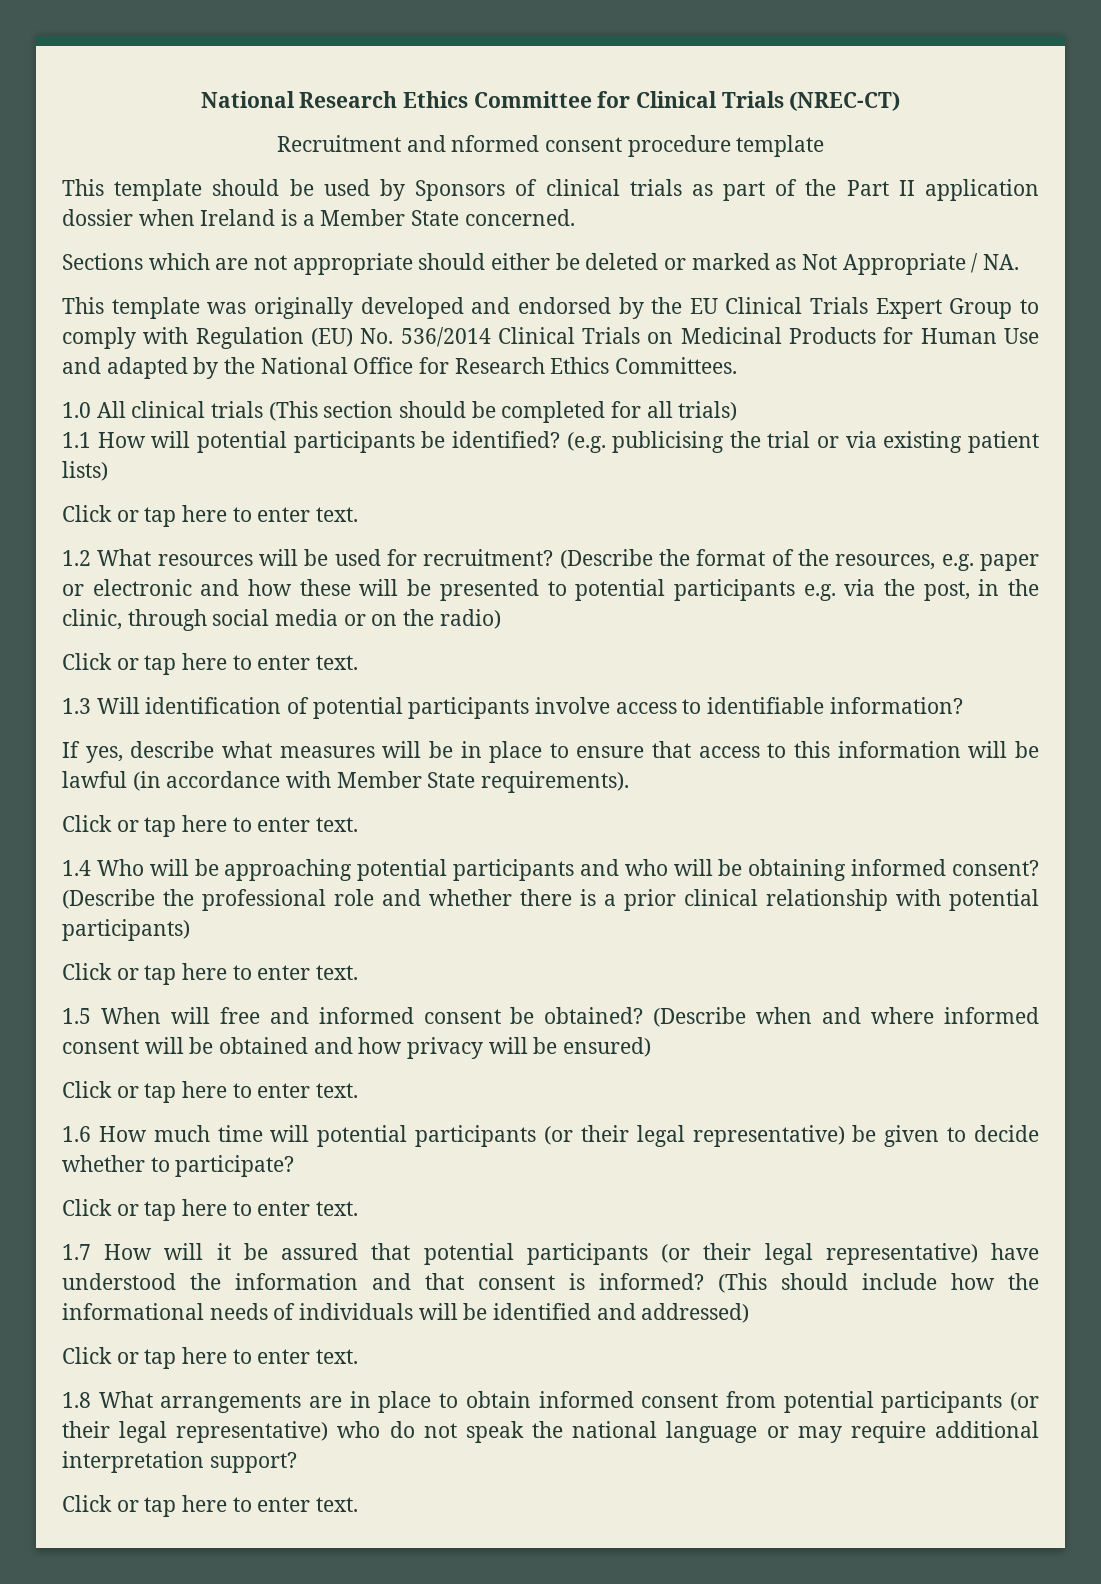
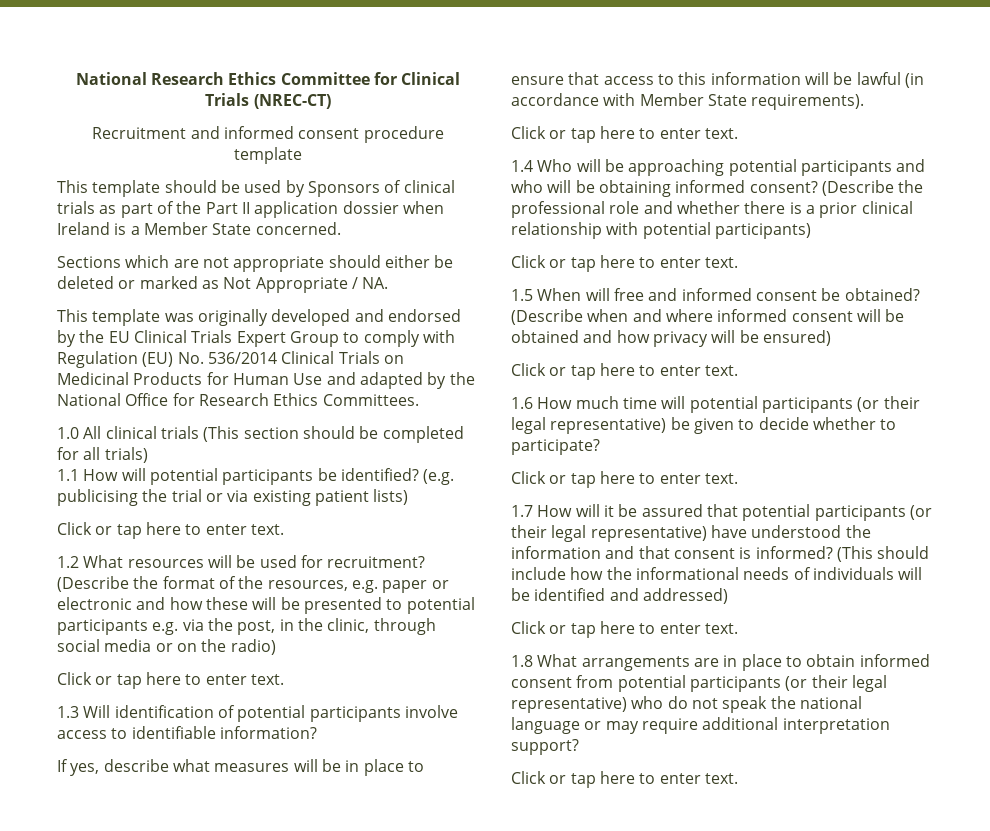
- Recruitment and nformed consent procedure template
+ Recruitment and informed consent procedure template

